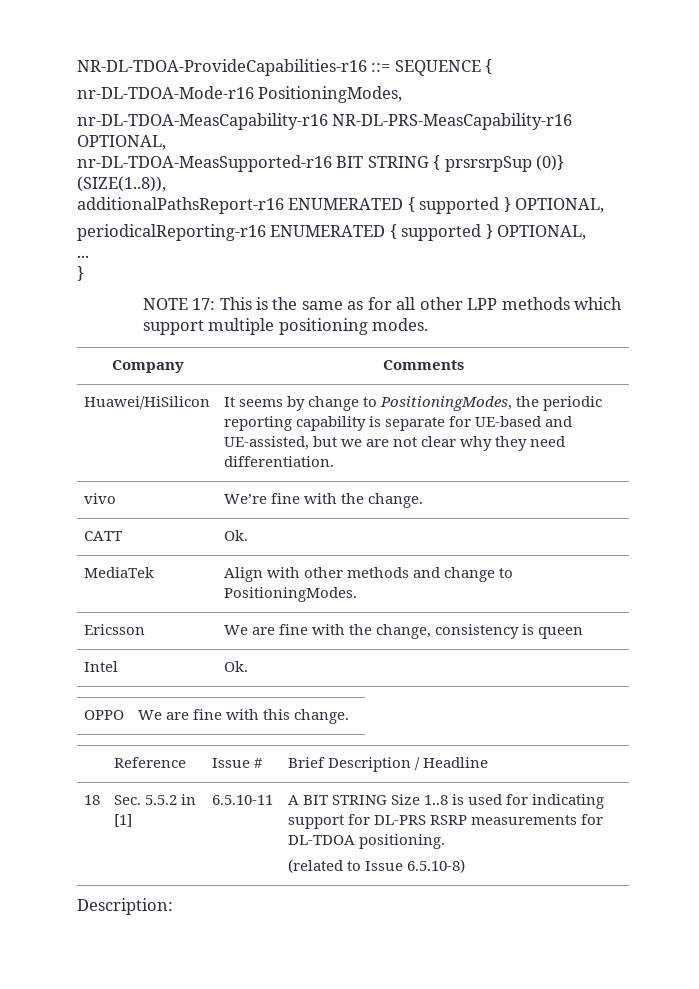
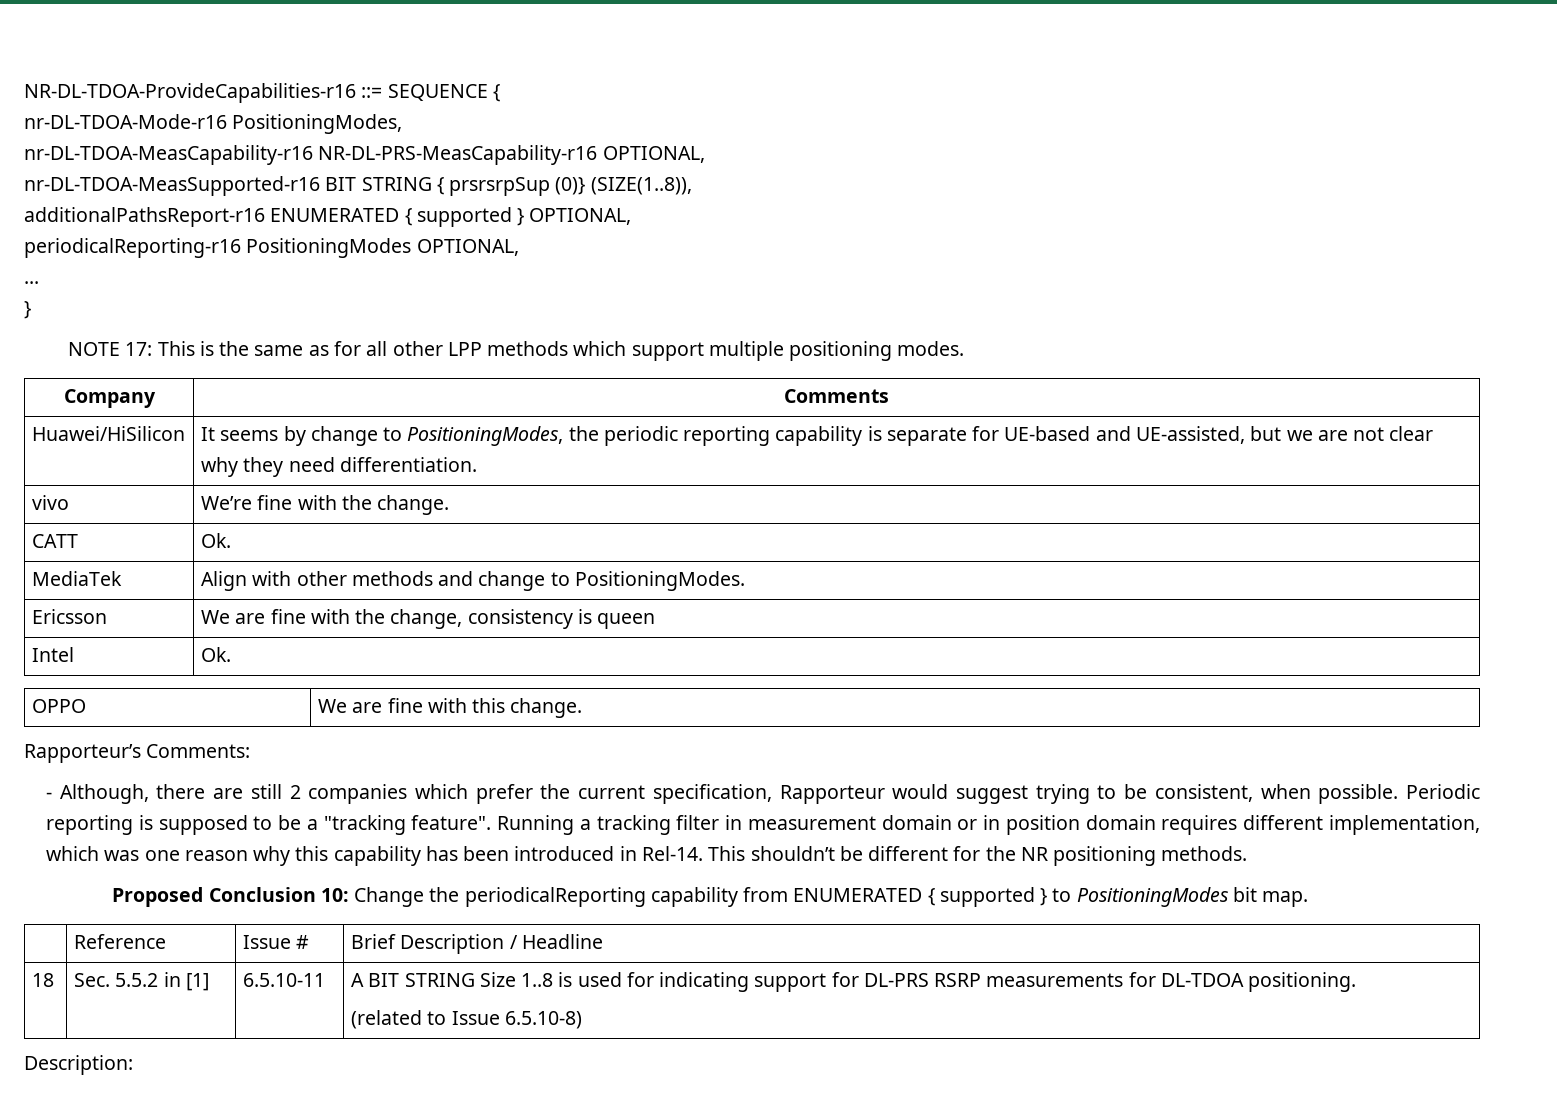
- periodicalReporting-r16 ENUMERATED { supported } OPTIONAL,
+ periodicalReporting-r16 PositioningModes OPTIONAL,
+ Rapporteur’s Comments:
+ - Although, there are still 2 companies which prefer the current specification, Rapporteur would suggest trying to be consistent, when possible. Periodic reporting is supposed to be a "tracking feature". Running a tracking filter in measurement domain or in position domain requires different implementation, which was one reason why this capability has been introduced in Rel-14. This shouldn’t be different for the NR positioning methods.
+ Proposed Conclusion 10: Change the periodicalReporting capability from ENUMERATED { supported } to PositioningModes bit map.

